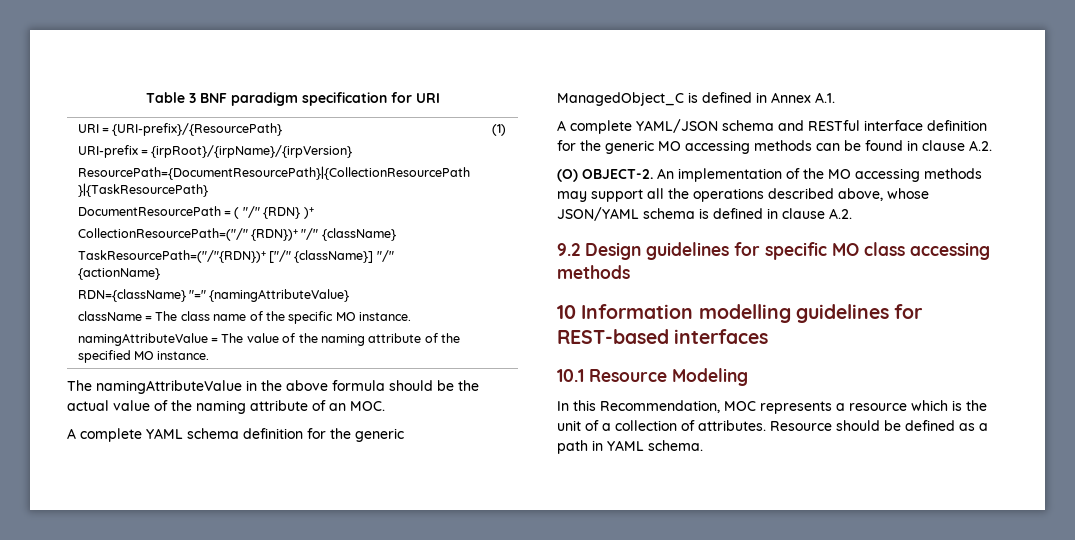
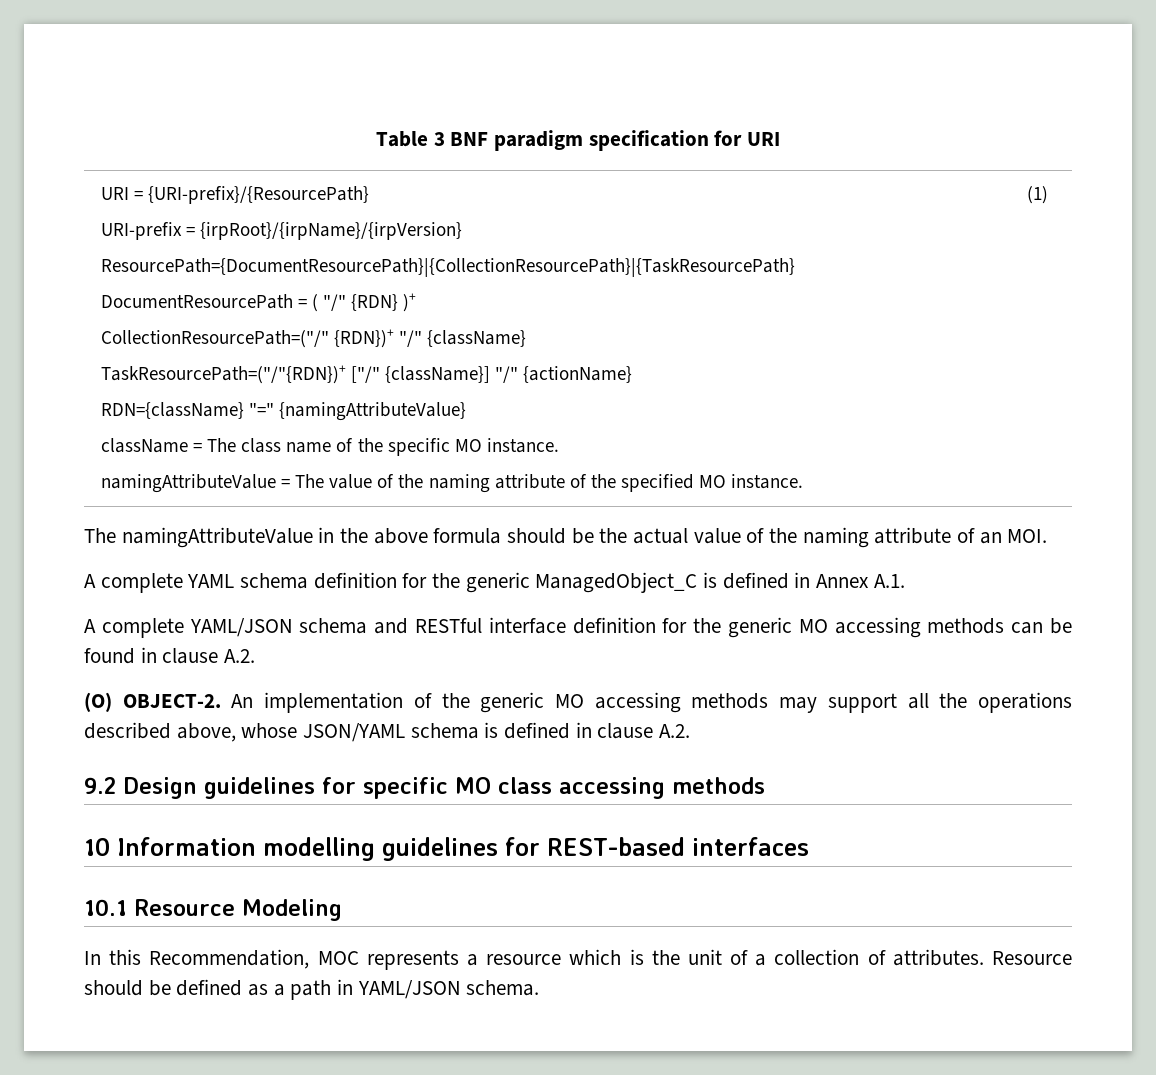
- The namingAttributeValue in the above formula should be the actual value of the naming attribute of an MOC.
+ The namingAttributeValue in the above formula should be the actual value of the naming attribute of an MOI.
- An implementation of the MO accessing methods may support all the operations described above, whose JSON/YAML schema is defined in clause A.2.
+ An implementation of the generic MO accessing methods may support all the operations described above, whose JSON/YAML schema is defined in clause A.2.
- Resource should be defined as a path in YAML schema.
+ Resource should be defined as a path in YAML/JSON schema.

